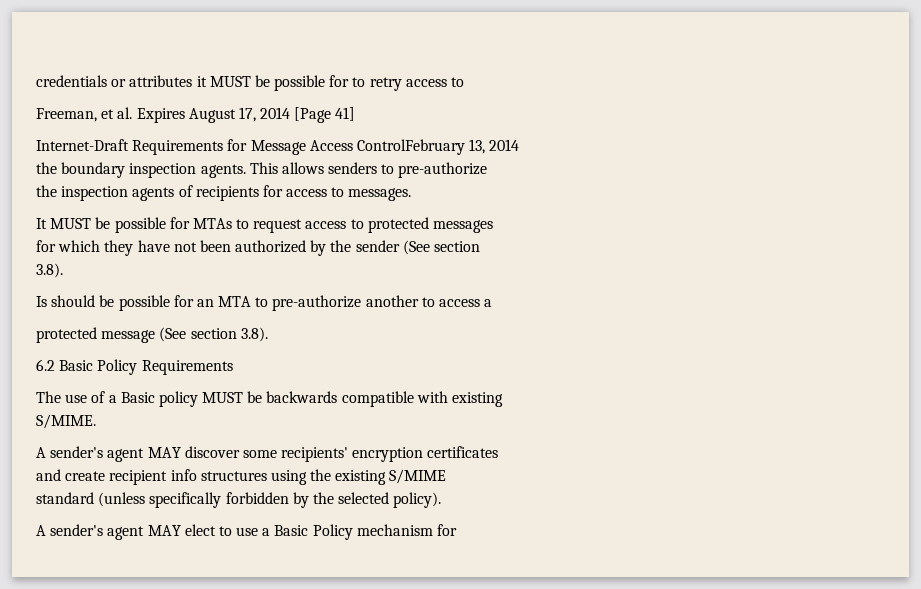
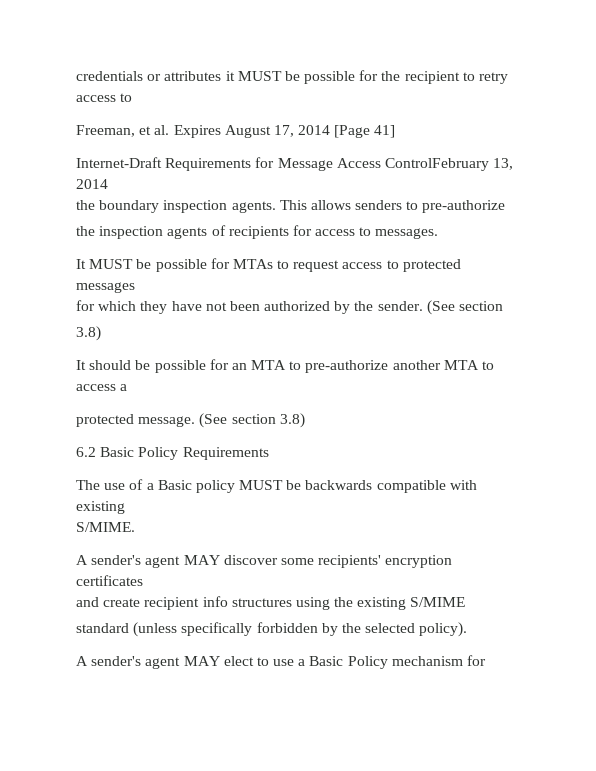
- credentials or attributes it MUST be possible for to retry access to
+ credentials or attributes it MUST be possible for the recipient to retry access to
- for which they have not been authorized by the sender (See section
- 3.8).
- Is should be possible for an MTA to pre-authorize another to access a
+ for which they have not been authorized by the sender. (See section
+ 3.8)
+ It should be possible for an MTA to pre-authorize another MTA to access a
- protected message (See section 3.8).
+ protected message. (See section 3.8)

